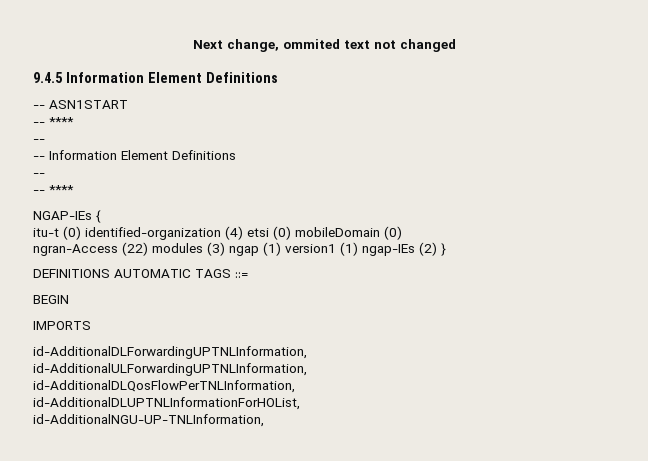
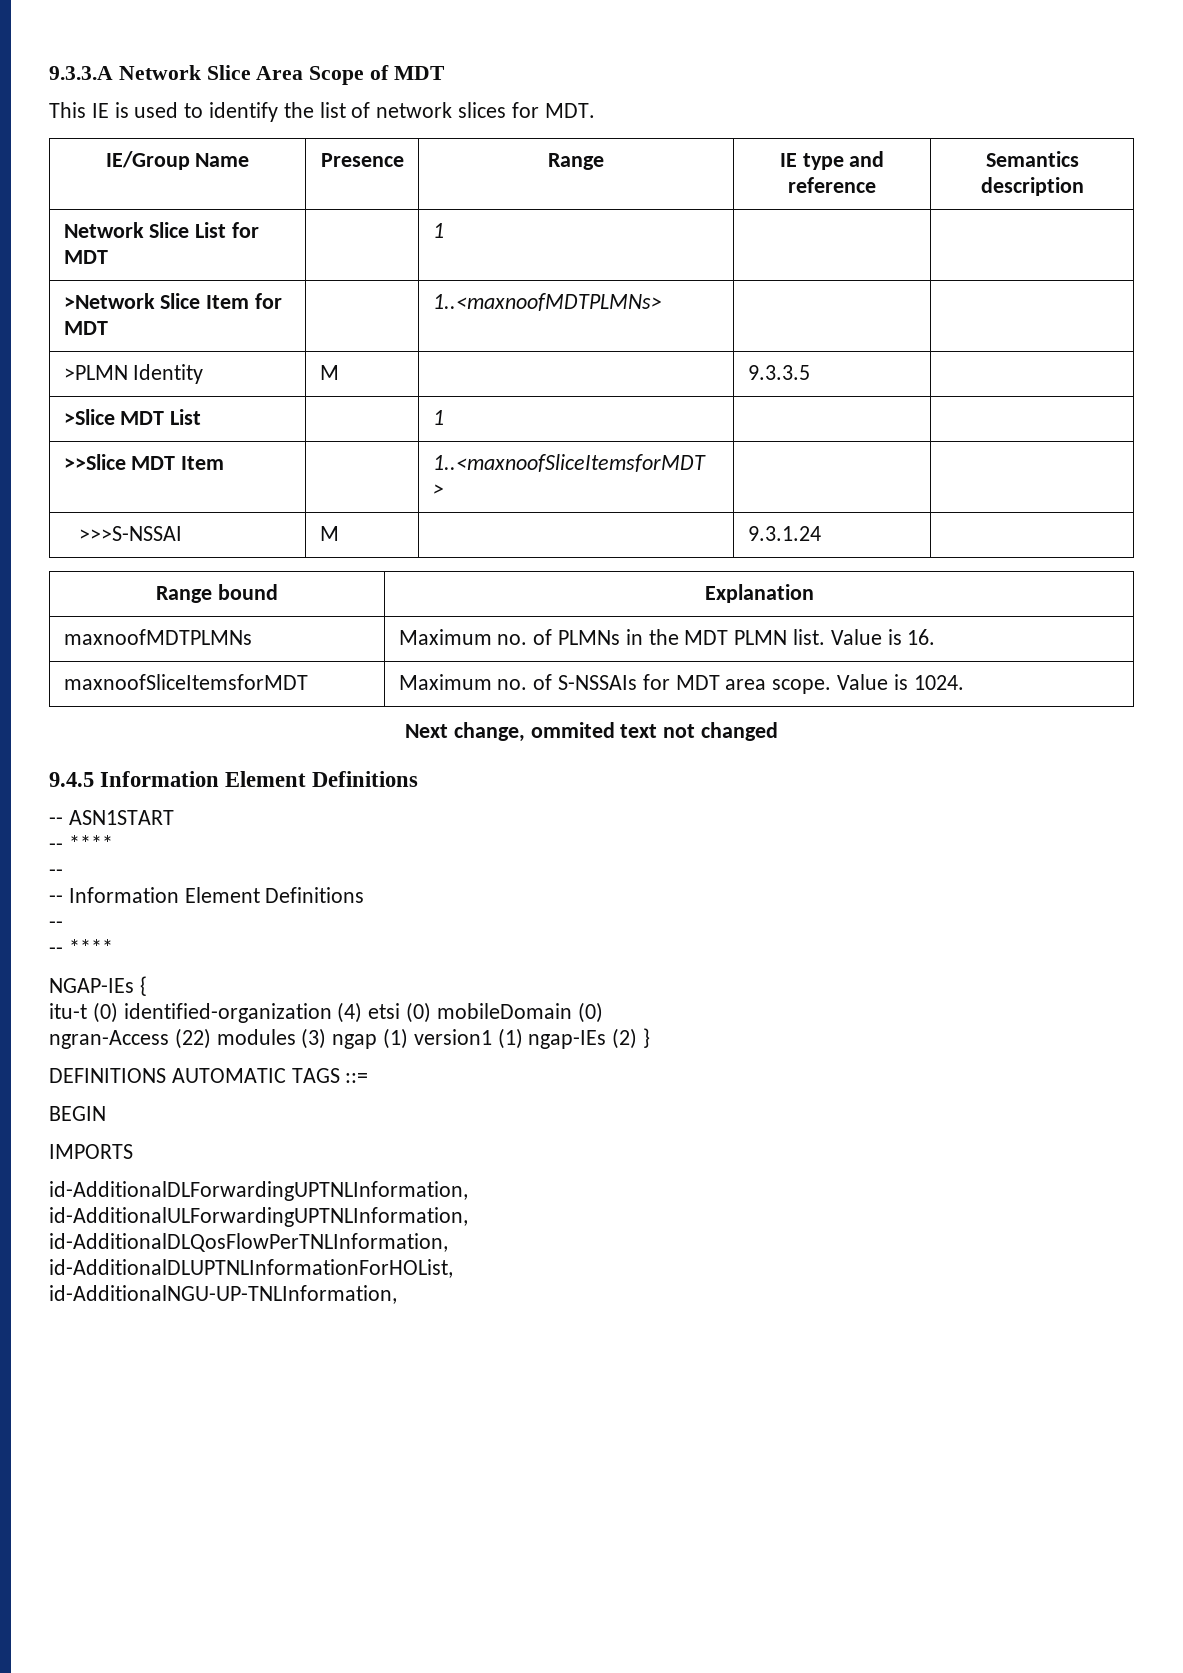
+ 9.3.3.A Network Slice Area Scope of MDT
+ This IE is used to identify the list of network slices for MDT.
+ IE/Group Name | Presence | Range | IE type and reference | Semantics description
+ Network Slice List for MDT | | 1 | |
+ >Network Slice Item for MDT | | 1..<maxnoofMDTPLMNs> | |
+ >PLMN Identity | M | | 9.3.3.5 |
+ >Slice MDT List | | 1 | |
+ >>Slice MDT Item | | 1..<maxnoofSliceItemsforMDT > | |
+ >>>S-NSSAI | M | | 9.3.1.24 |
+ Range bound | Explanation
+ maxnoofMDTPLMNs | Maximum no. of PLMNs in the MDT PLMN list. Value is 16.
+ maxnoofSliceItemsforMDT | Maximum no. of S-NSSAIs for MDT area scope. Value is 1024.

